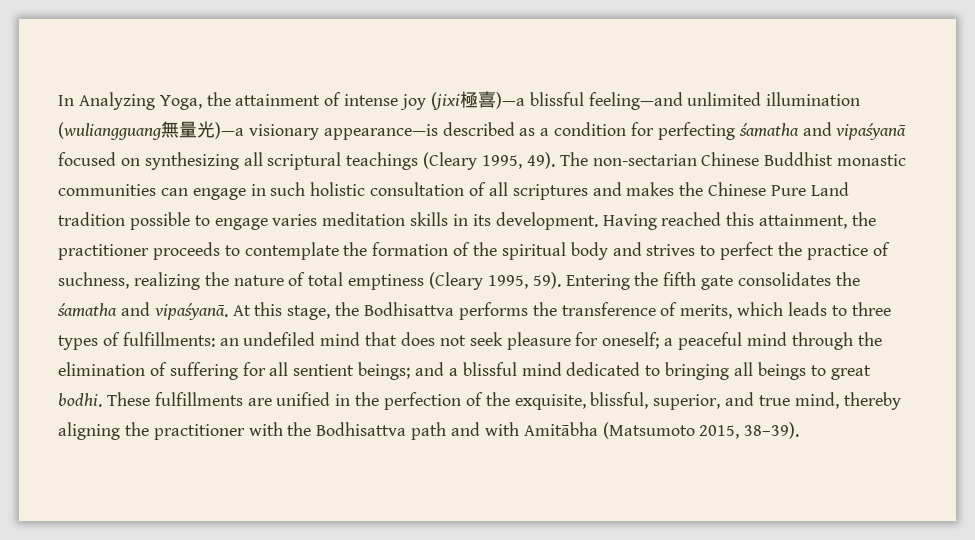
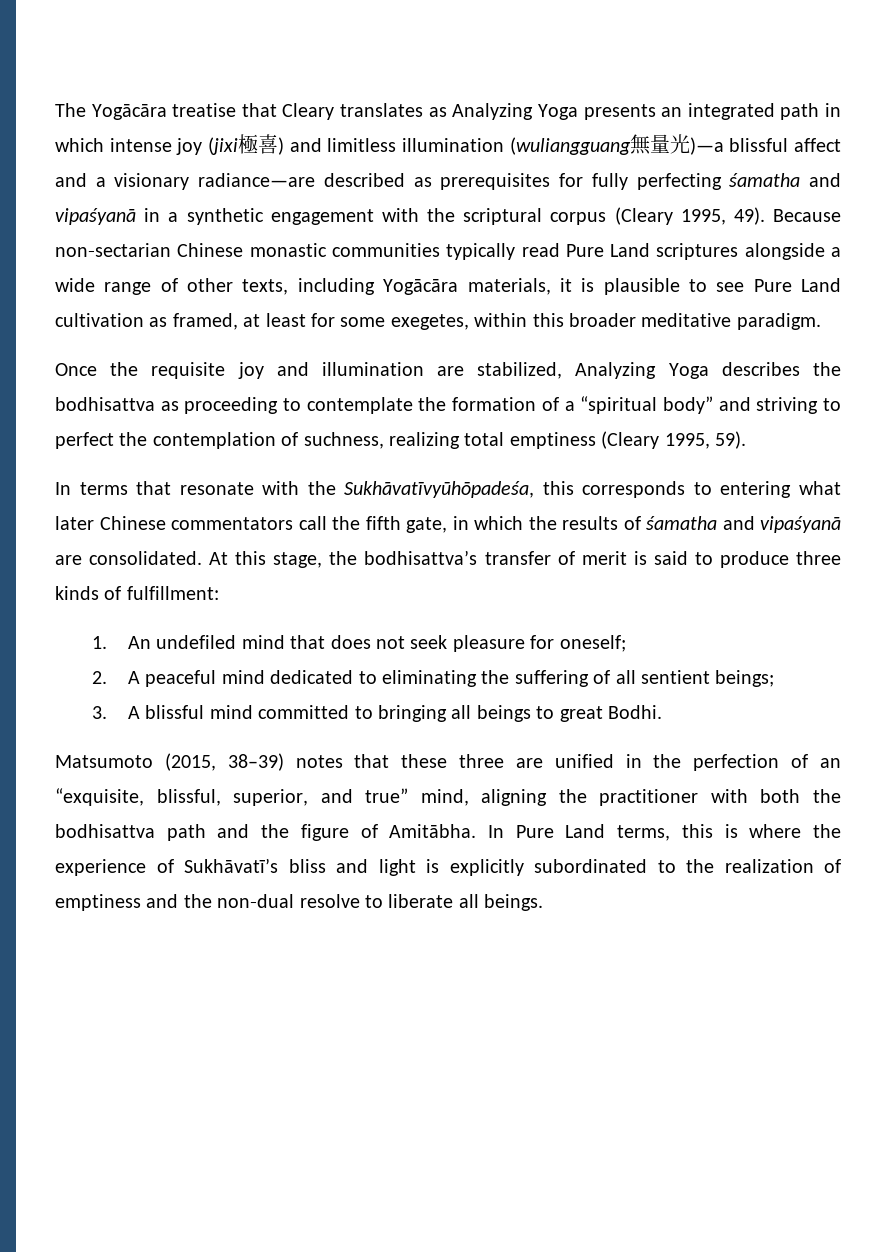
- In Analyzing Yoga, the attainment of intense joy (jixi極喜)—a blissful feeling—and unlimited illumination (wuliangguang無量光)—a visionary appearance—is described as a condition for perfecting śamatha and vipaśyanā focused on synthesizing all scriptural teachings (Cleary 1995, 49).
+ The Yogācāra treatise that Cleary translates as Analyzing Yoga presents an integrated path in which intense joy (jixi極喜) and limitless illumination (wuliangguang無量光)—a blissful affect and a visionary radiance—are described as prerequisites for fully perfecting śamatha and vipaśyanā in a synthetic engagement with the scriptural corpus (Cleary 1995, 49).
- The non‑sectarian Chinese Buddhist monastic communities can engage in such holistic consultation of all scriptures and makes the Chinese Pure Land tradition possible to engage varies meditation skills in its development. Having reached this attainment, the practitioner proceeds to contemplate the formation of the spiritual body and strives to perfect the practice of suchness, realizing the nature of total emptiness (Cleary 1995, 59). Entering the fifth gate consolidates the śamatha and vipaśyanā. At this stage, the Bodhisattva performs the transference of merits, which leads to three types of fulfillments: an undefiled mind that does not seek pleasure for oneself; a peaceful mind through the elimination of suffering for all sentient beings; and a blissful mind dedicated to bringing all beings to great bodhi. These fulfillments are unified in the perfection of the exquisite, blissful, superior, and true mind, thereby aligning the practitioner with the Bodhisattva path and with Amitābha (Matsumoto 2015, 38–39).
+ Because non‑sectarian Chinese monastic communities typically read Pure Land scriptures alongside a wide range of other texts, including Yogācāra materials, it is plausible to see Pure Land cultivation as framed, at least for some exegetes, within this broader meditative paradigm.
+ Once the requisite joy and illumination are stabilized, Analyzing Yoga describes the bodhisattva as proceeding to contemplate the formation of a “spiritual body” and striving to perfect the contemplation of suchness, realizing total emptiness (Cleary 1995, 59).
+ In terms that resonate with the Sukhāvatīvyūhōpadeśa, this corresponds to entering what later Chinese commentators call the fifth gate, in which the results of śamatha and vipaśyanā are consolidated. At this stage, the bodhisattva’s transfer of merit is said to produce three kinds of fulfillment:
+ 1. An undefiled mind that does not seek pleasure for oneself;
+ 2. A peaceful mind dedicated to eliminating the suffering of all sentient beings;
+ 3. A blissful mind committed to bringing all beings to great Bodhi.
+ Matsumoto (2015, 38–39) notes that these three are unified in the perfection of an “exquisite, blissful, superior, and true” mind, aligning the practitioner with both the bodhisattva path and the figure of Amitābha. In Pure Land terms, this is where the experience of Sukhāvatī’s bliss and light is explicitly subordinated to the realization of emptiness and the non‑dual resolve to liberate all beings.

